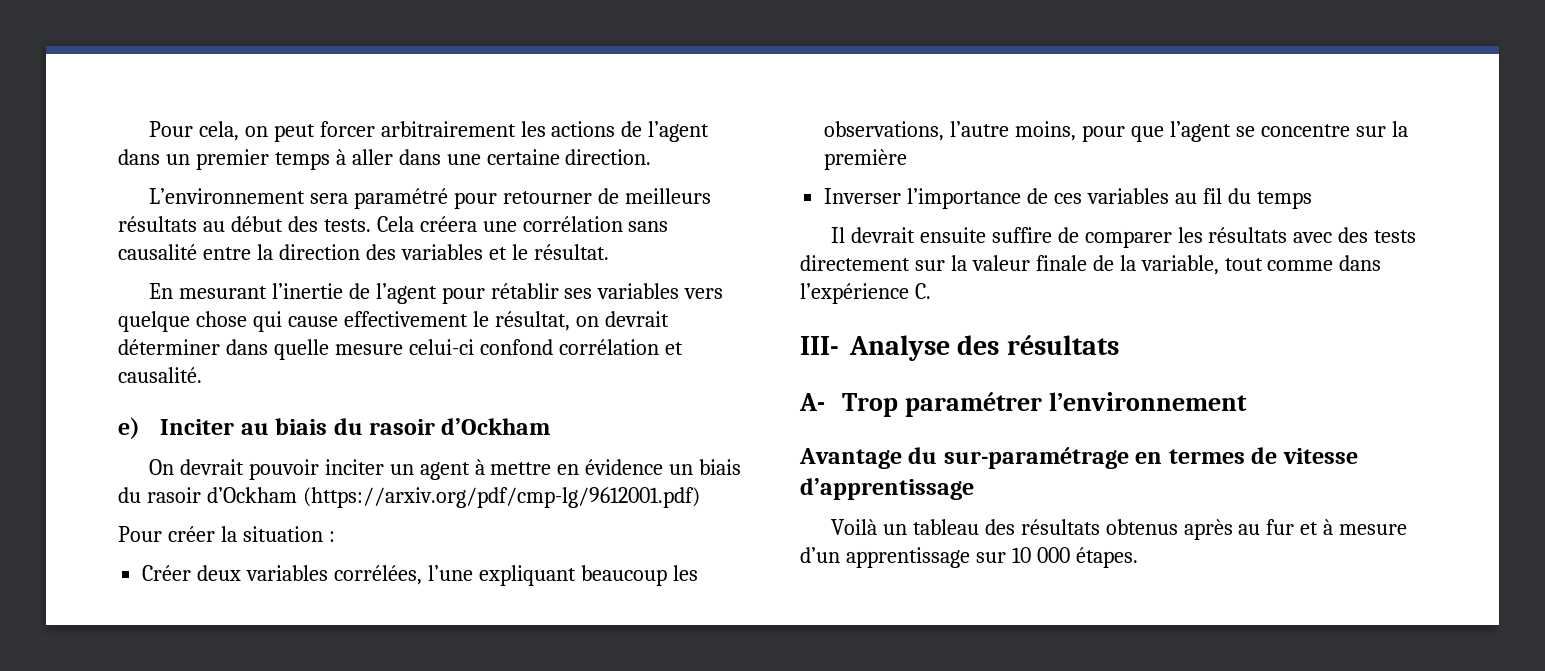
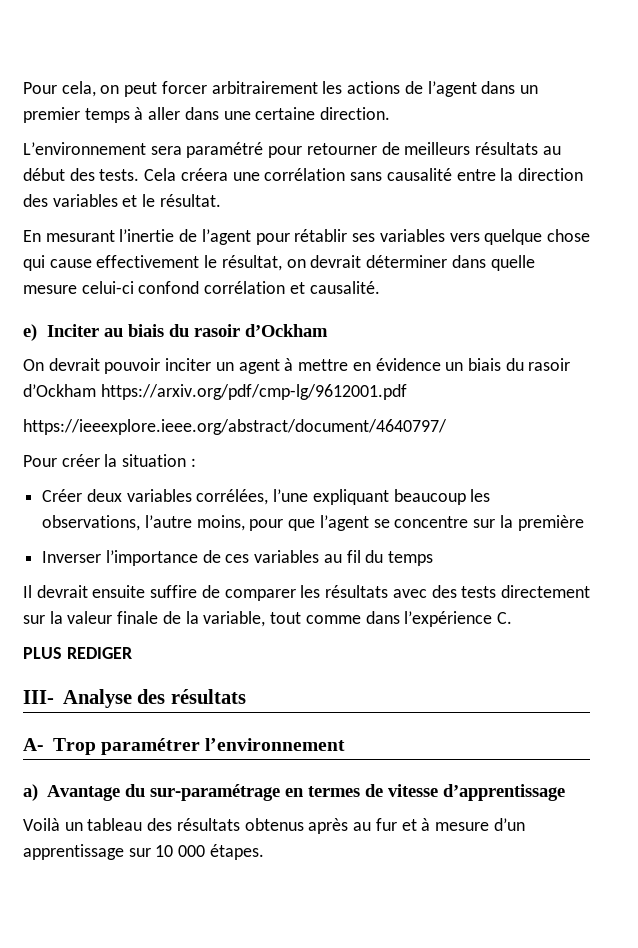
- On devrait pouvoir inciter un agent à mettre en évidence un biais du rasoir d’Ockham (https://arxiv.org/pdf/cmp-lg/9612001.pdf)
+ On devrait pouvoir inciter un agent à mettre en évidence un biais du rasoir d’Ockham https://arxiv.org/pdf/cmp-lg/9612001.pdf
+ https://ieeexplore.ieee.org/abstract/document/4640797/
+ PLUS REDIGER
- Avantage du sur-paramétrage en termes de vitesse d’apprentissage
+ a) Avantage du sur-paramétrage en termes de vitesse d’apprentissage

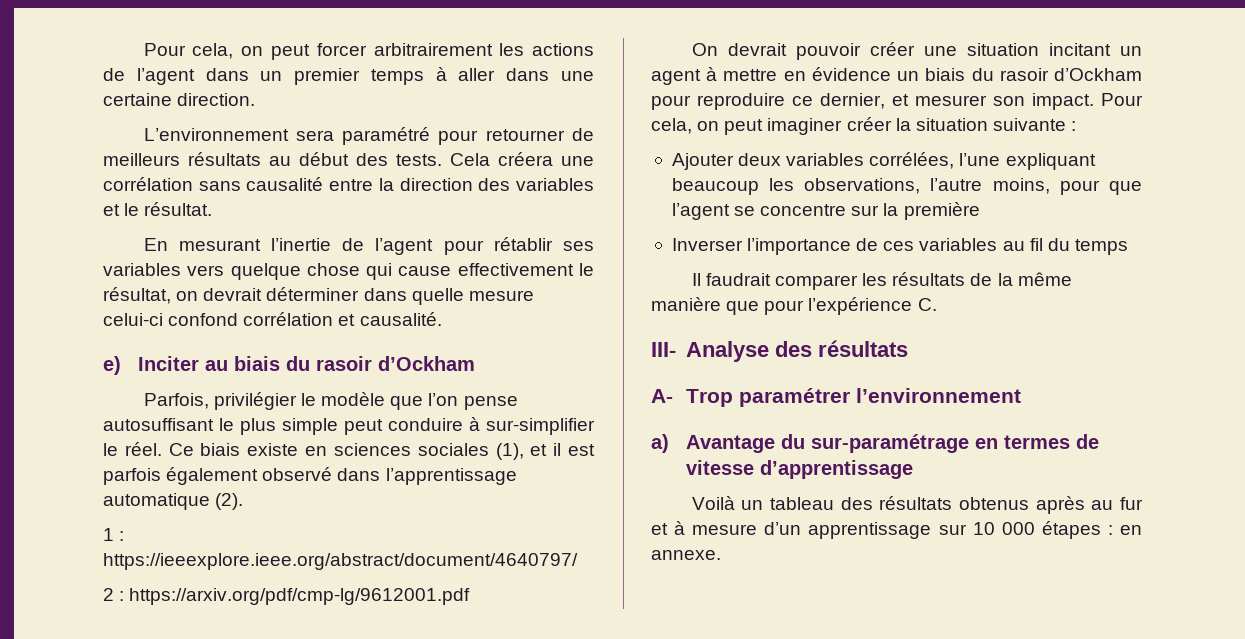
+ Parfois, privilégier le modèle que l’on pense autosuffisant le plus simple peut conduire à sur-simplifier le réel. Ce biais existe en sciences sociales (1), et il est parfois également observé dans l’apprentissage automatique (2).
+ 1 : https://ieeexplore.ieee.org/abstract/document/4640797/
+ 2 : https://arxiv.org/pdf/cmp-lg/9612001.pdf
- On devrait pouvoir inciter un agent à mettre en évidence un biais du rasoir d’Ockham https://arxiv.org/pdf/cmp-lg/9612001.pdf
- https://ieeexplore.ieee.org/abstract/document/4640797/
- Pour créer la situation :
+ On devrait pouvoir créer une situation incitant un agent à mettre en évidence un biais du rasoir d’Ockham pour reproduire ce dernier, et mesurer son impact. Pour cela, on peut imaginer créer la situation suivante :
- Créer deux variables corrélées, l’une expliquant beaucoup les observations, l’autre moins, pour que l’agent se concentre sur la première
+ Ajouter deux variables corrélées, l’une expliquant beaucoup les observations, l’autre moins, pour que l’agent se concentre sur la première
- Il devrait ensuite suffire de comparer les résultats avec des tests directement sur la valeur finale de la variable, tout comme dans l’expérience C.
+ Il faudrait comparer les résultats de la même manière que pour l’expérience C.
- PLUS REDIGER
- Voilà un tableau des résultats obtenus après au fur et à mesure d’un apprentissage sur 10 000 étapes.
+ Voilà un tableau des résultats obtenus après au fur et à mesure d’un apprentissage sur 10 000 étapes : en annexe.

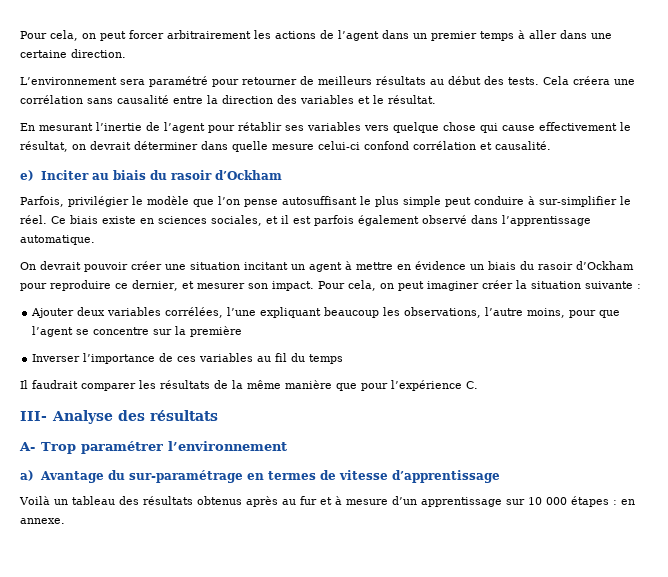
- Ce biais existe en sciences sociales (1), et il est parfois également observé dans l’apprentissage automatique (2).
- 1 : https://ieeexplore.ieee.org/abstract/document/4640797/
- 2 : https://arxiv.org/pdf/cmp-lg/9612001.pdf
+ Ce biais existe en sciences sociales, et il est parfois également observé dans l’apprentissage automatique.

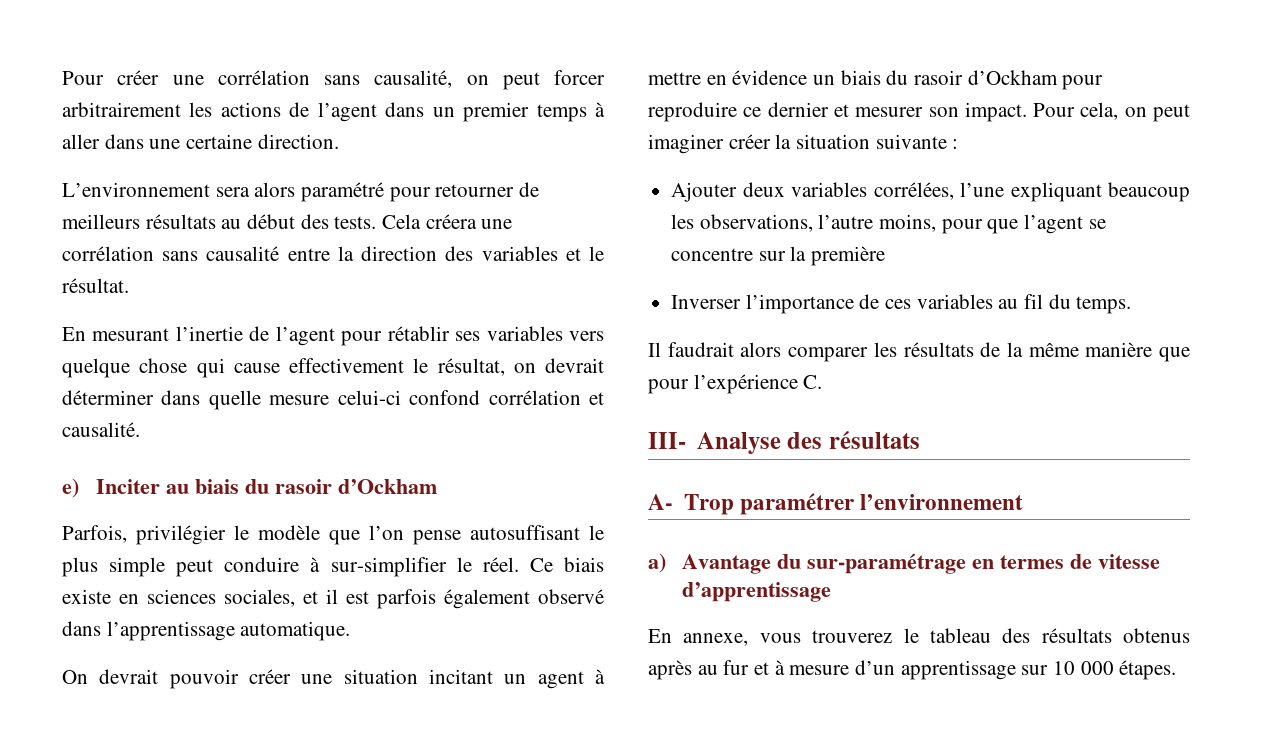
- Pour cela, on peut forcer arbitrairement les actions de l’agent dans un premier temps à aller dans une certaine direction.
+ Pour créer une corrélation sans causalité, on peut forcer arbitrairement les actions de l’agent dans un premier temps à aller dans une certaine direction.
- L’environnement sera paramétré pour retourner de meilleurs résultats au début des tests.
+ L’environnement sera alors paramétré pour retourner de meilleurs résultats au début des tests.
- On devrait pouvoir créer une situation incitant un agent à mettre en évidence un biais du rasoir d’Ockham pour reproduire ce dernier, et mesurer son impact.
+ On devrait pouvoir créer une situation incitant un agent à mettre en évidence un biais du rasoir d’Ockham pour reproduire ce dernier et mesurer son impact.
- Inverser l’importance de ces variables au fil du temps
+ Inverser l’importance de ces variables au fil du temps.
- Il faudrait comparer les résultats de la même manière que pour l’expérience C.
+ Il faudrait alors comparer les résultats de la même manière que pour l’expérience C.
- Voilà un tableau des résultats obtenus après au fur et à mesure d’un apprentissage sur 10 000 étapes : en annexe.
+ En annexe, vous trouverez le tableau des résultats obtenus après au fur et à mesure d’un apprentissage sur 10 000 étapes.

